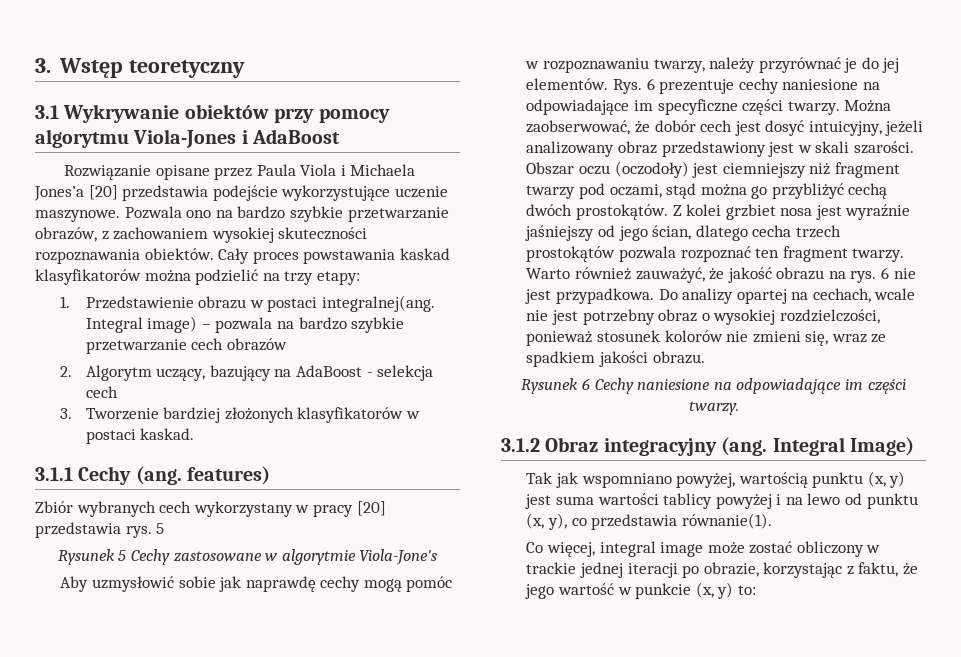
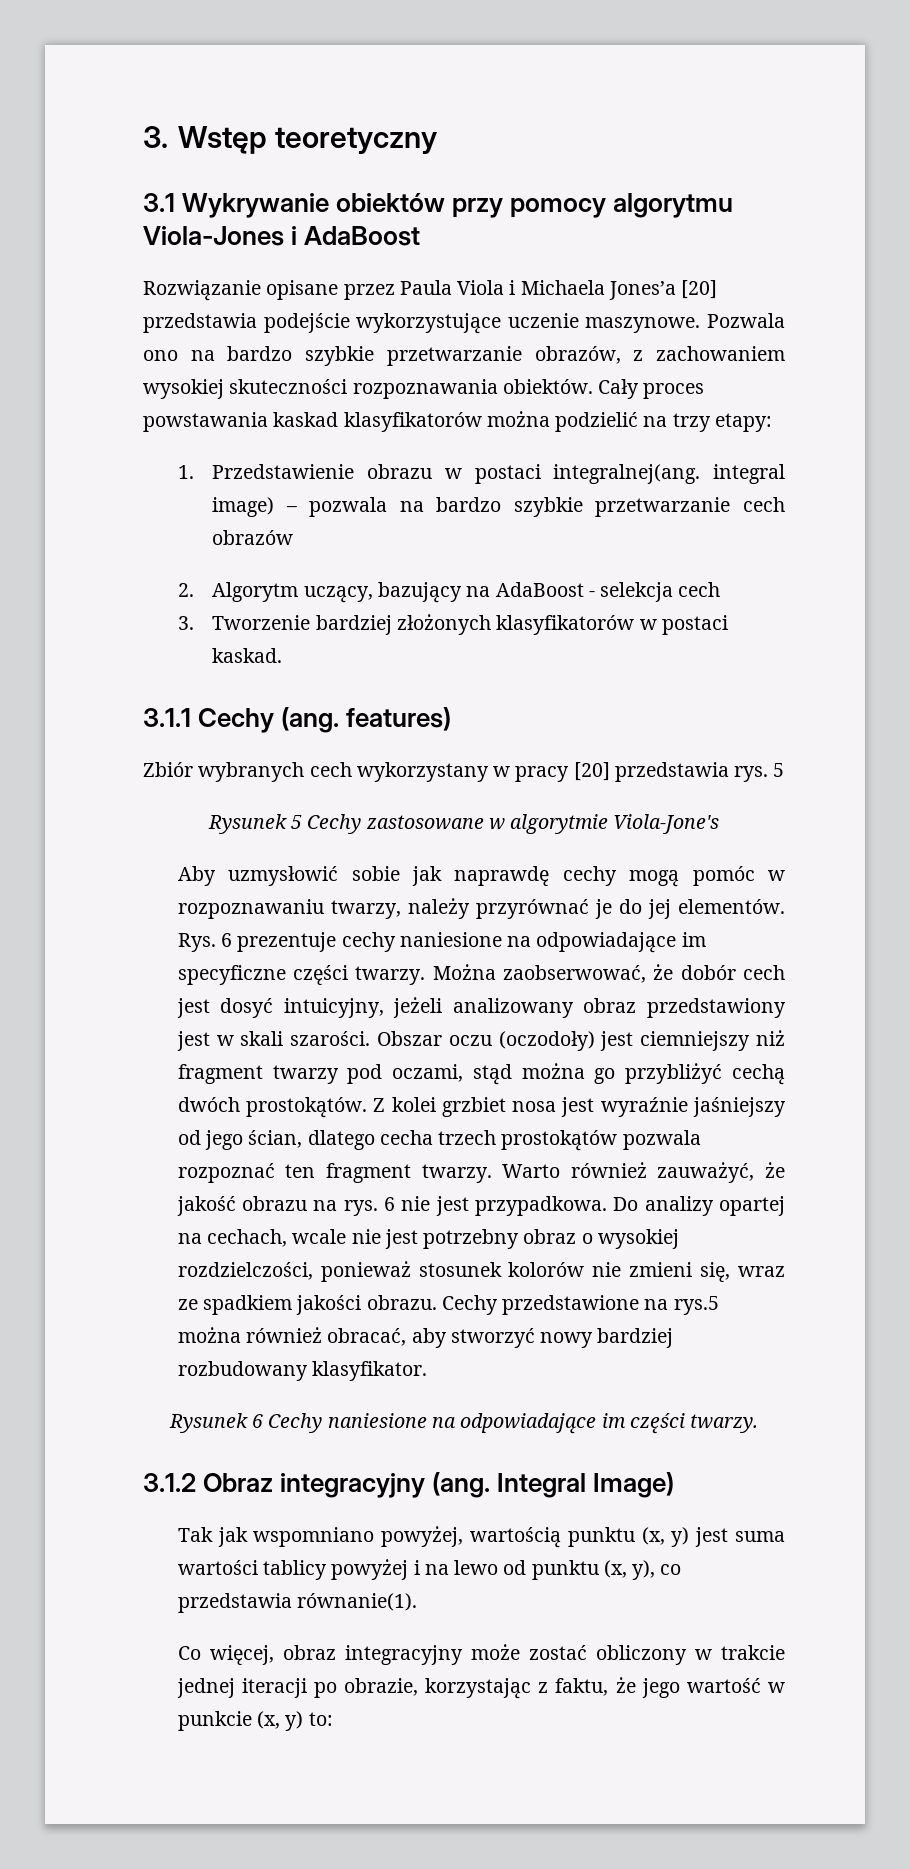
- 1. Przedstawienie obrazu w postaci integralnej(ang. Integral image) – pozwala na bardzo szybkie przetwarzanie cech obrazów
+ 1. Przedstawienie obrazu w postaci integralnej(ang. integral image) – pozwala na bardzo szybkie przetwarzanie cech obrazów
+ Cechy przedstawione na rys.5 można również obracać, aby stworzyć nowy bardziej rozbudowany klasyfikator.
- Co więcej, integral image może zostać obliczony w trackie jednej iteracji po obrazie, korzystając z faktu, że jego wartość w punkcie (x, y) to:
+ Co więcej, obraz integracyjny może zostać obliczony w trakcie jednej iteracji po obrazie, korzystając z faktu, że jego wartość w punkcie (x, y) to:

